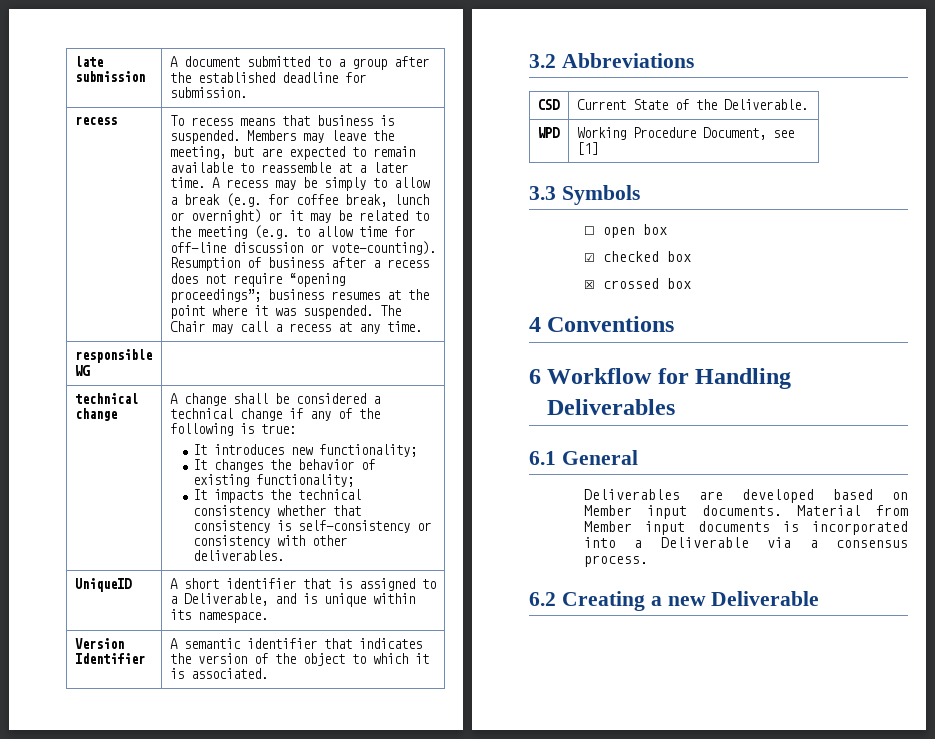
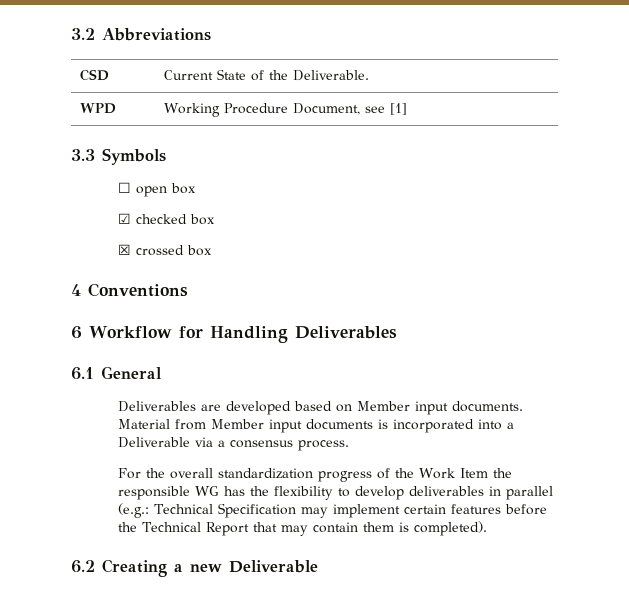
- late submission | A document submitted to a group after the established deadline for submission.
- recess | To recess means that business is suspended. Members may leave the meeting, but are expected to remain available to reassemble at a later time. A recess may be simply to allow a break (e.g. for coffee break, lunch or overnight) or it may be related to the meeting (e.g. to allow time for off-line discussion or vote-counting). Resumption of business after a recess does not require “opening proceedings”; business resumes at the point where it was suspended. The Chair may call a recess at any time.
- responsible WG |
- technical change | A change shall be considered a technical change if any of the following is true:
- It introduces new functionality;
- It changes the behavior of existing functionality;
- It impacts the technical consistency whether that consistency is self-consistency or consistency with other deliverables.
- UniqueID | A short identifier that is assigned to a Deliverable, and is unique within its namespace.
- Version Identifier | A semantic identifier that indicates the version of the object to which it is associated.
+ For the overall standardization progress of the Work Item the responsible WG has the flexibility to develop deliverables in parallel (e.g.: Technical Specification may implement certain features before the Technical Report that may contain them is completed).

